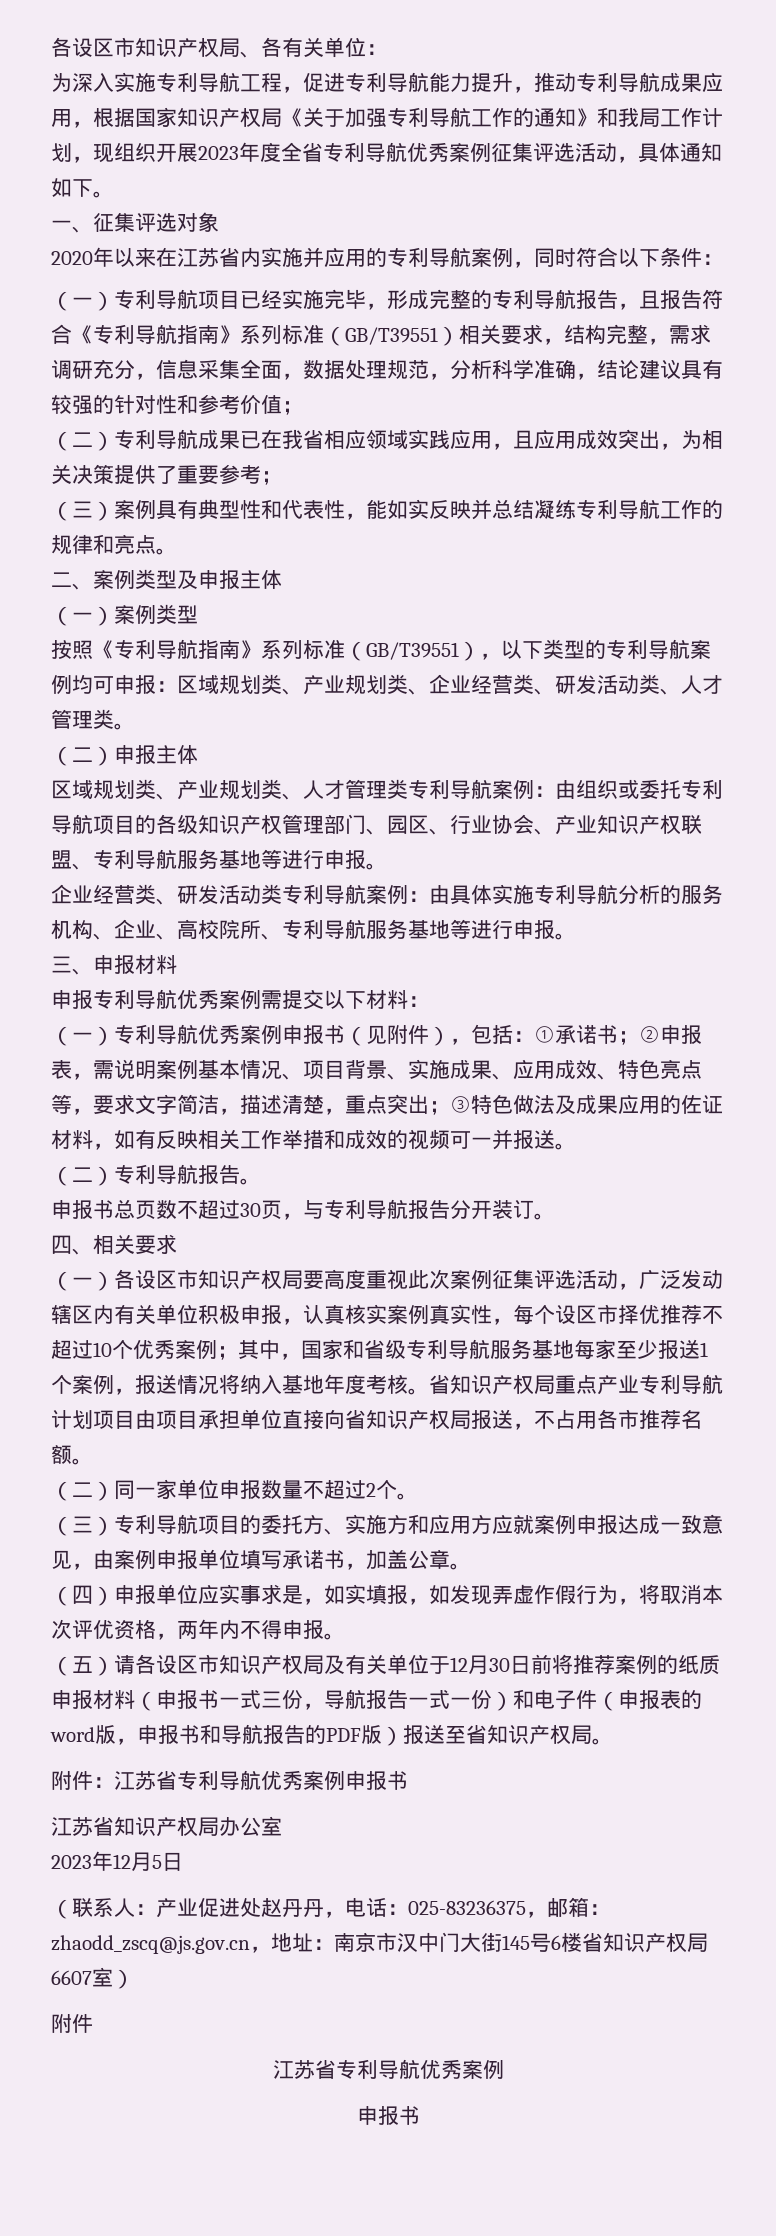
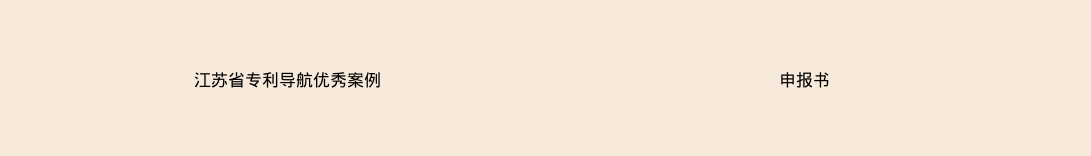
- 各设区市知识产权局、各有关单位：
- 为深入实施专利导航工程，促进专利导航能力提升，推动专利导航成果应用，根据国家知识产权局《关于加强专利导航工作的通知》和我局工作计划，现组织开展2023年度全省专利导航优秀案例征集评选活动，具体通知如下。
- 一、征集评选对象
- 2020年以来在江苏省内实施并应用的专利导航案例，同时符合以下条件：
- （一）专利导航项目已经实施完毕，形成完整的专利导航报告，且报告符合《专利导航指南》系列标准（GB/T39551）相关要求，结构完整，需求调研充分，信息采集全面，数据处理规范，分析科学准确，结论建议具有较强的针对性和参考价值；
- （二）专利导航成果已在我省相应领域实践应用，且应用成效突出，为相关决策提供了重要参考；
- （三）案例具有典型性和代表性，能如实反映并总结凝练专利导航工作的规律和亮点。
- 二、案例类型及申报主体
- （一）案例类型
- 按照《专利导航指南》系列标准（GB/T39551），以下类型的专利导航案例均可申报：区域规划类、产业规划类、企业经营类、研发活动类、人才管理类。
- （二）申报主体
- 区域规划类、产业规划类、人才管理类专利导航案例：由组织或委托专利导航项目的各级知识产权管理部门、园区、行业协会、产业知识产权联盟、专利导航服务基地等进行申报。
- 企业经营类、研发活动类专利导航案例：由具体实施专利导航分析的服务机构、企业、高校院所、专利导航服务基地等进行申报。
- 三、申报材料
- 申报专利导航优秀案例需提交以下材料：
- （一）专利导航优秀案例申报书（见附件），包括：①承诺书；②申报表，需说明案例基本情况、项目背景、实施成果、应用成效、特色亮点等，要求文字简洁，描述清楚，重点突出；③特色做法及成果应用的佐证材料，如有反映相关工作举措和成效的视频可一并报送。
- （二）专利导航报告。
- 申报书总页数不超过30页，与专利导航报告分开装订。
- 四、相关要求
- （一）各设区市知识产权局要高度重视此次案例征集评选活动，广泛发动辖区内有关单位积极申报，认真核实案例真实性，每个设区市择优推荐不超过10个优秀案例；其中，国家和省级专利导航服务基地每家至少报送1个案例，报送情况将纳入基地年度考核。省知识产权局重点产业专利导航计划项目由项目承担单位直接向省知识产权局报送，不占用各市推荐名额。
- （二）同一家单位申报数量不超过2个。
- （三）专利导航项目的委托方、实施方和应用方应就案例申报达成一致意见，由案例申报单位填写承诺书，加盖公章。
- （四）申报单位应实事求是，如实填报，如发现弄虚作假行为，将取消本次评优资格，两年内不得申报。
- （五）请各设区市知识产权局及有关单位于12月30日前将推荐案例的纸质申报材料（申报书一式三份，导航报告一式一份）和电子件（申报表的word版，申报书和导航报告的PDF版）报送至省知识产权局。
- 附件：江苏省专利导航优秀案例申报书
- 江苏省知识产权局办公室
- 2023年12月5日
- （联系人：产业促进处赵丹丹，电话：025-83236375，邮箱：zhaodd_zscq@js.gov.cn，地址：南京市汉中门大街145号6楼省知识产权局6607室）
- 附件

